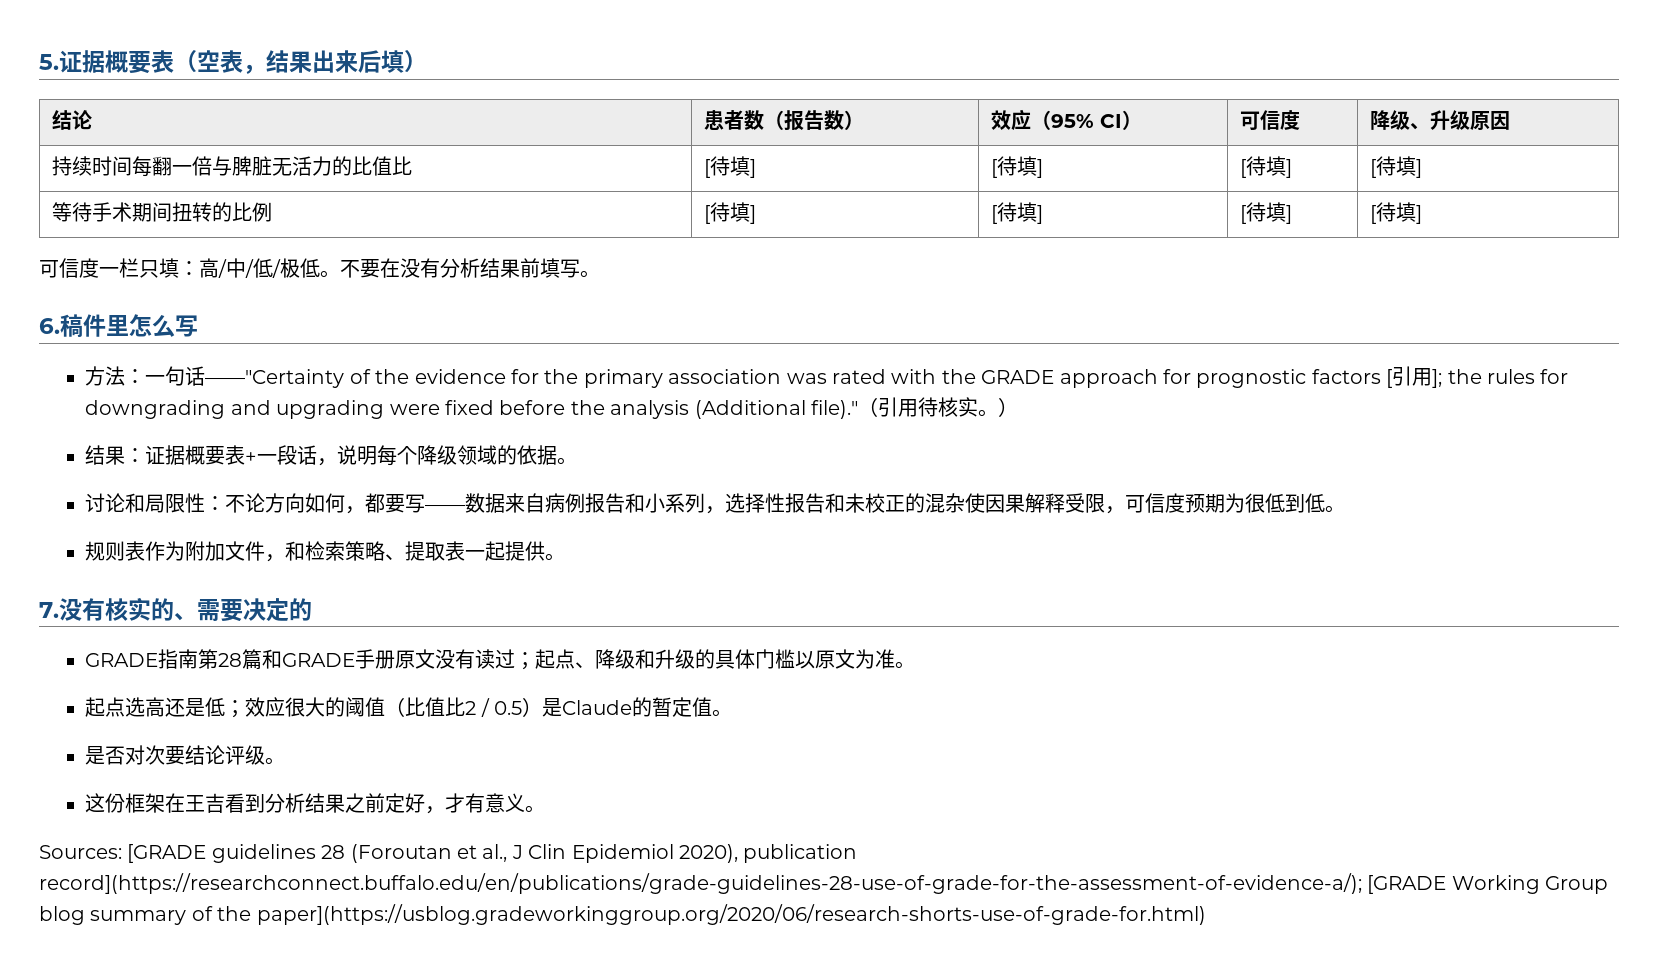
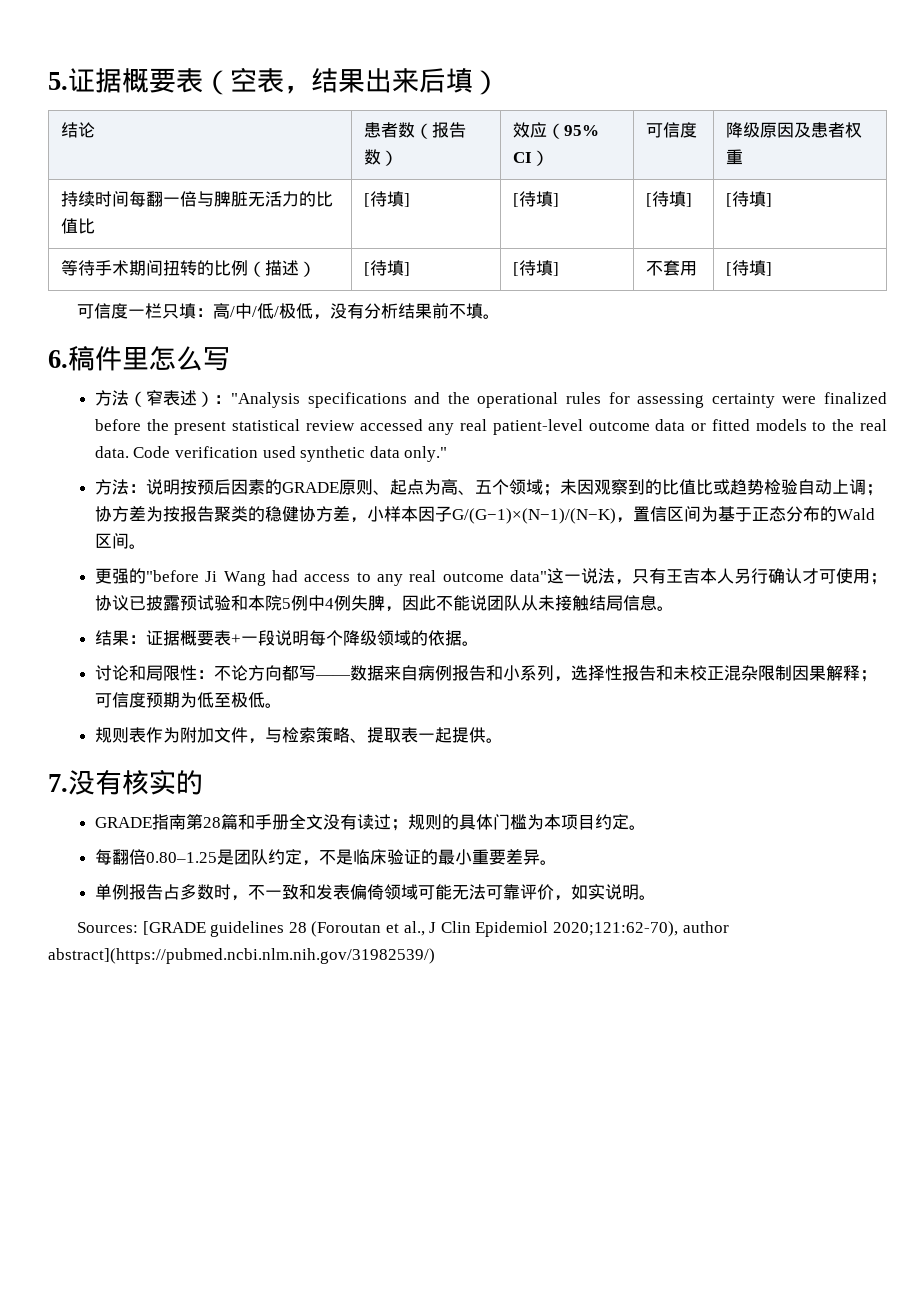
- 结论 | 患者数（报告数） | 效应（95% CI） | 可信度 | 降级、升级原因
+ 结论 | 患者数（报告数） | 效应（95% CI） | 可信度 | 降级原因及患者权重
- 等待手术期间扭转的比例 | [待填] | [待填] | [待填] | [待填]
+ 等待手术期间扭转的比例（描述） | [待填] | [待填] | 不套用 | [待填]
- 可信度一栏只填：高/中/低/极低。不要在没有分析结果前填写。
+ 可信度一栏只填：高/中/低/极低，没有分析结果前不填。
- 方法：一句话——"Certainty of the evidence for the primary association was rated with the GRADE approach for prognostic factors [引用]; the rules for downgrading and upgrading were fixed before the analysis (Additional file)."（引用待核实。）
+ 方法（窄表述）："Analysis specifications and the operational rules for assessing certainty were finalized before the present statistical review accessed any real patient-level outcome data or fitted models to the real data. Code verification used synthetic data only."
+ 方法：说明按预后因素的GRADE原则、起点为高、五个领域；未因观察到的比值比或趋势检验自动上调；协方差为按报告聚类的稳健协方差，小样本因子G/(G−1)×(N−1)/(N−K)，置信区间为基于正态分布的Wald区间。
+ 更强的"before Ji Wang had access to any real outcome data"这一说法，只有王吉本人另行确认才可使用；协议已披露预试验和本院5例中4例失脾，因此不能说团队从未接触结局信息。
- 结果：证据概要表+一段话，说明每个降级领域的依据。
+ 结果：证据概要表+一段说明每个降级领域的依据。
- 讨论和局限性：不论方向如何，都要写——数据来自病例报告和小系列，选择性报告和未校正的混杂使因果解释受限，可信度预期为很低到低。
+ 讨论和局限性：不论方向都写——数据来自病例报告和小系列，选择性报告和未校正混杂限制因果解释；可信度预期为低至极低。
- 规则表作为附加文件，和检索策略、提取表一起提供。
+ 规则表作为附加文件，与检索策略、提取表一起提供。
- 7.没有核实的、需要决定的
+ 7.没有核实的
- GRADE指南第28篇和GRADE手册原文没有读过；起点、降级和升级的具体门槛以原文为准。
- 起点选高还是低；效应很大的阈值（比值比2 / 0.5）是Claude的暂定值。
- 是否对次要结论评级。
- 这份框架在王吉看到分析结果之前定好，才有意义。
+ GRADE指南第28篇和手册全文没有读过；规则的具体门槛为本项目约定。
+ 每翻倍0.80–1.25是团队约定，不是临床验证的最小重要差异。
+ 单例报告占多数时，不一致和发表偏倚领域可能无法可靠评价，如实说明。
- Sources: [GRADE guidelines 28 (Foroutan et al., J Clin Epidemiol 2020), publication record](https://researchconnect.buffalo.edu/en/publications/grade-guidelines-28-use-of-grade-for-the-assessment-of-evidence-a/); [GRADE Working Group blog summary of the paper](https://usblog.gradeworkinggroup.org/2020/06/research-shorts-use-of-grade-for.html)
+ Sources: [GRADE guidelines 28 (Foroutan et al., J Clin Epidemiol 2020;121:62-70), author abstract](https://pubmed.ncbi.nlm.nih.gov/31982539/)

